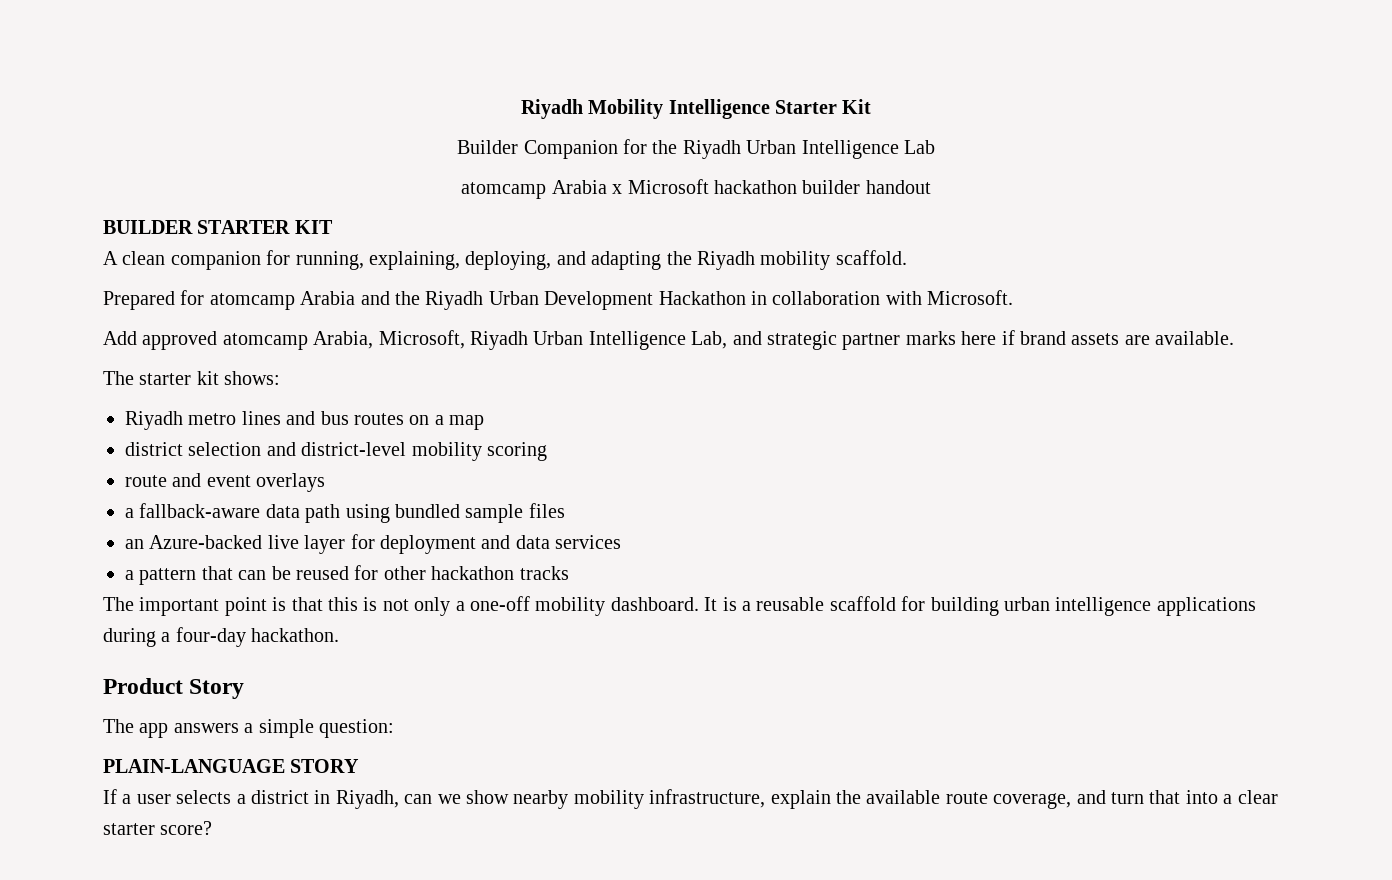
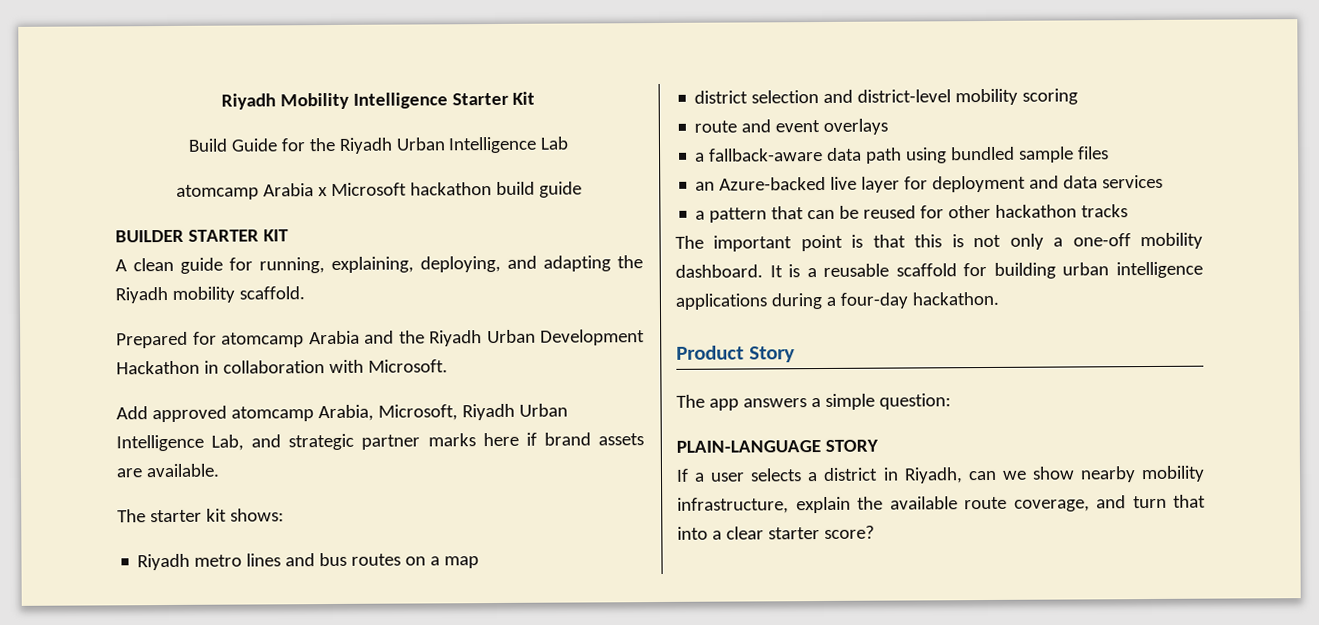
- Builder Companion for the Riyadh Urban Intelligence Lab
+ Build Guide for the Riyadh Urban Intelligence Lab
- atomcamp Arabia x Microsoft hackathon builder handout
+ atomcamp Arabia x Microsoft hackathon build guide
- A clean companion for running, explaining, deploying, and adapting the Riyadh mobility scaffold.
+ A clean guide for running, explaining, deploying, and adapting the Riyadh mobility scaffold.

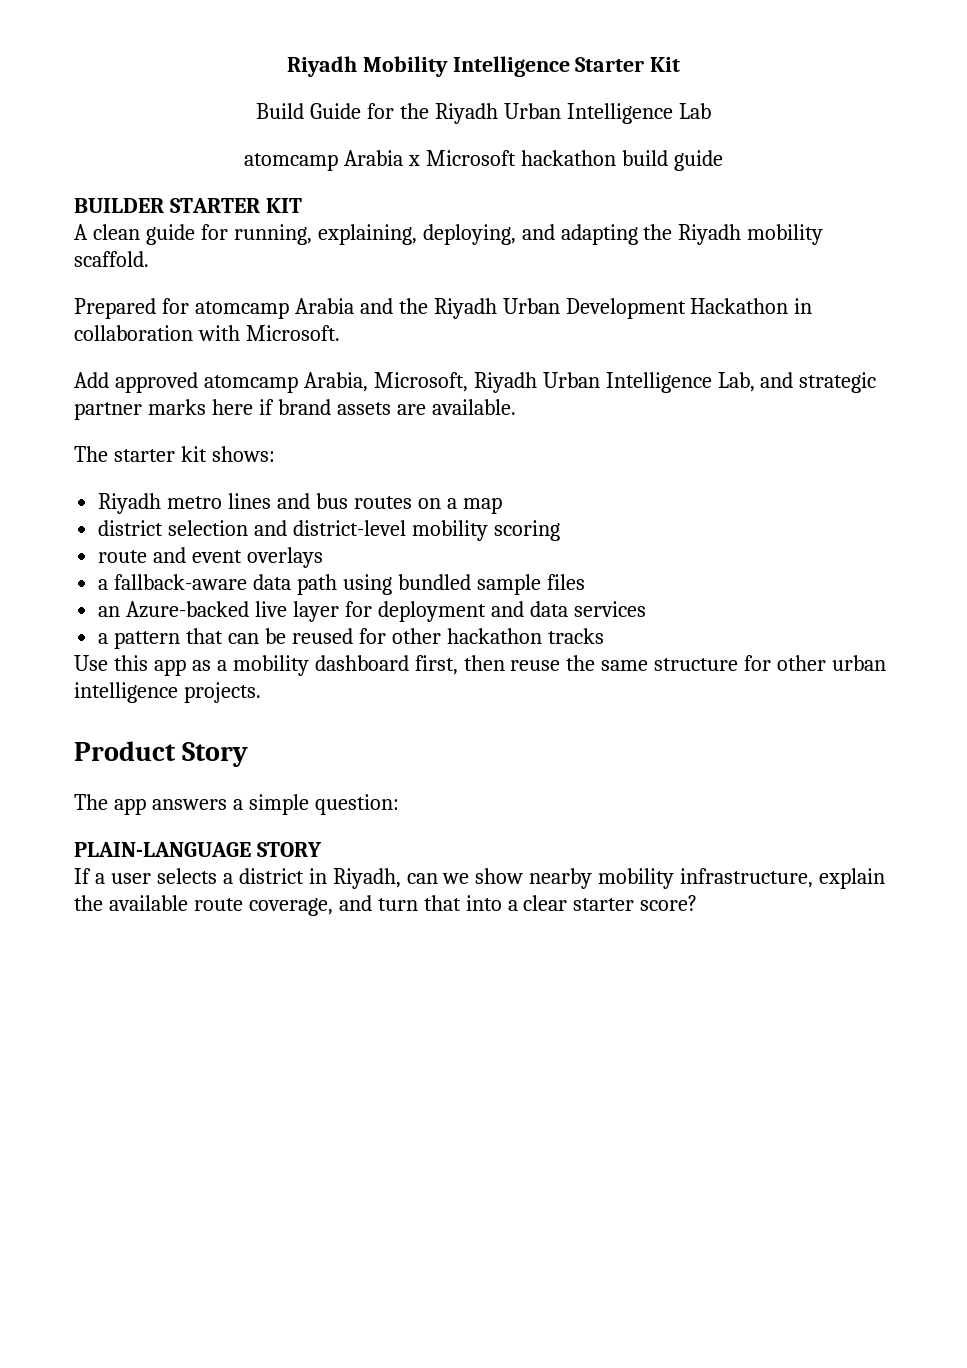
- The important point is that this is not only a one-off mobility dashboard. It is a reusable scaffold for building urban intelligence applications during a four-day hackathon.
+ Use this app as a mobility dashboard first, then reuse the same structure for other urban intelligence projects.

